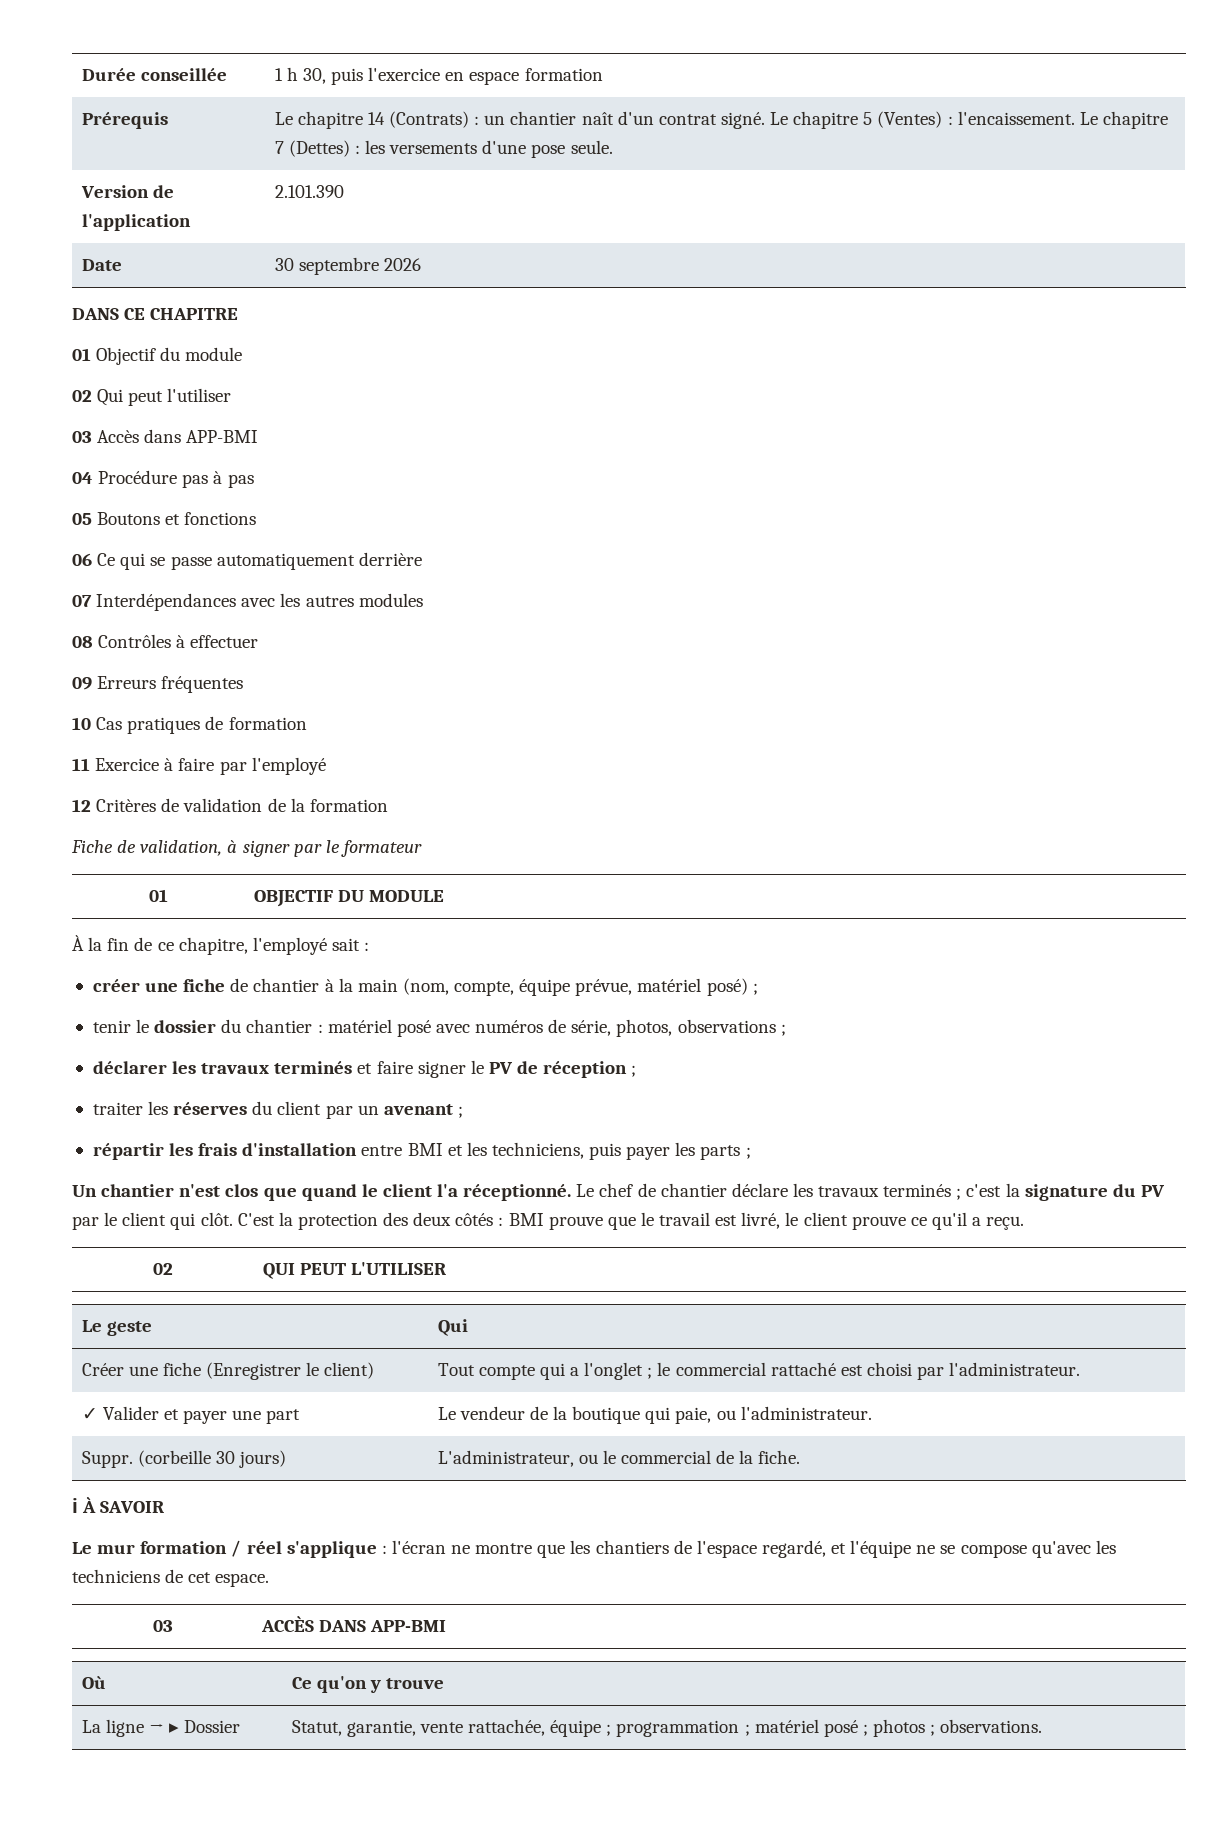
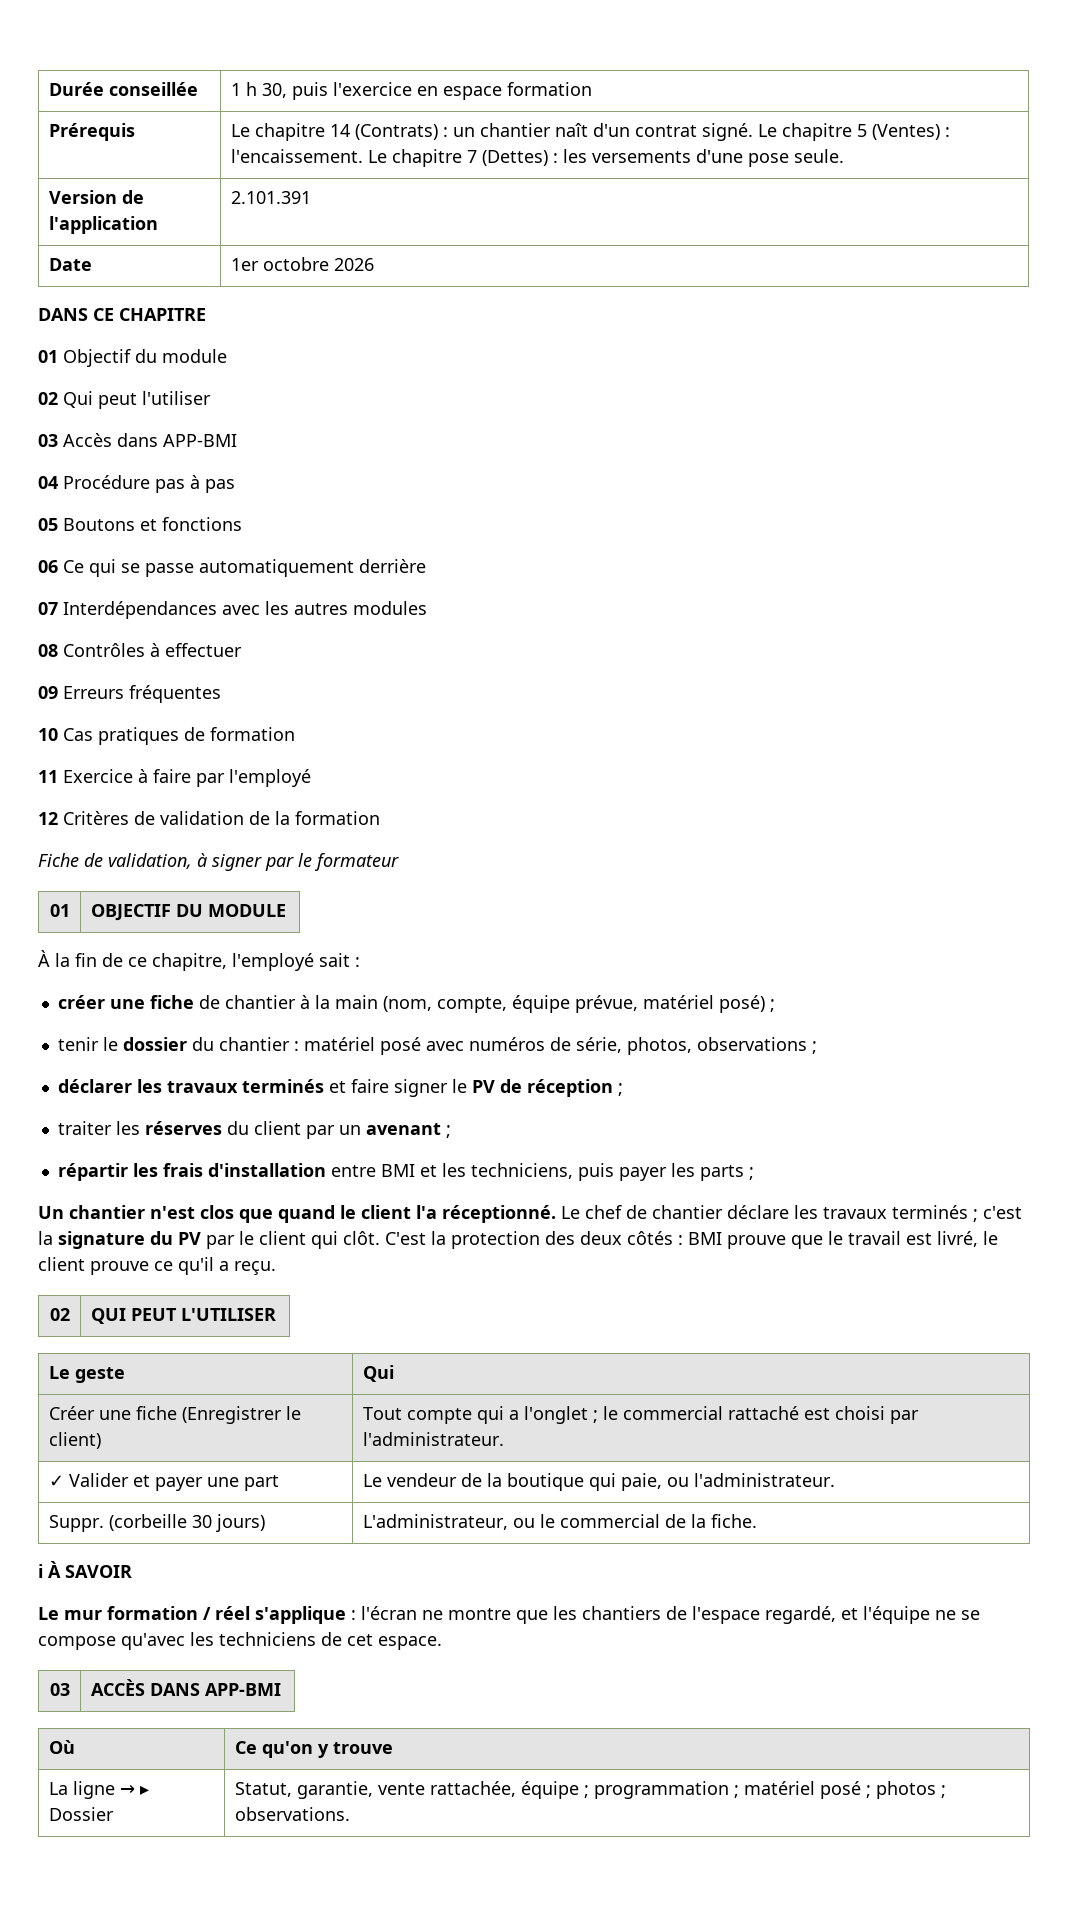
- Version de l'application | 2.101.390
+ Version de l'application | 2.101.391
- Date | 30 septembre 2026
+ Date | 1er octobre 2026

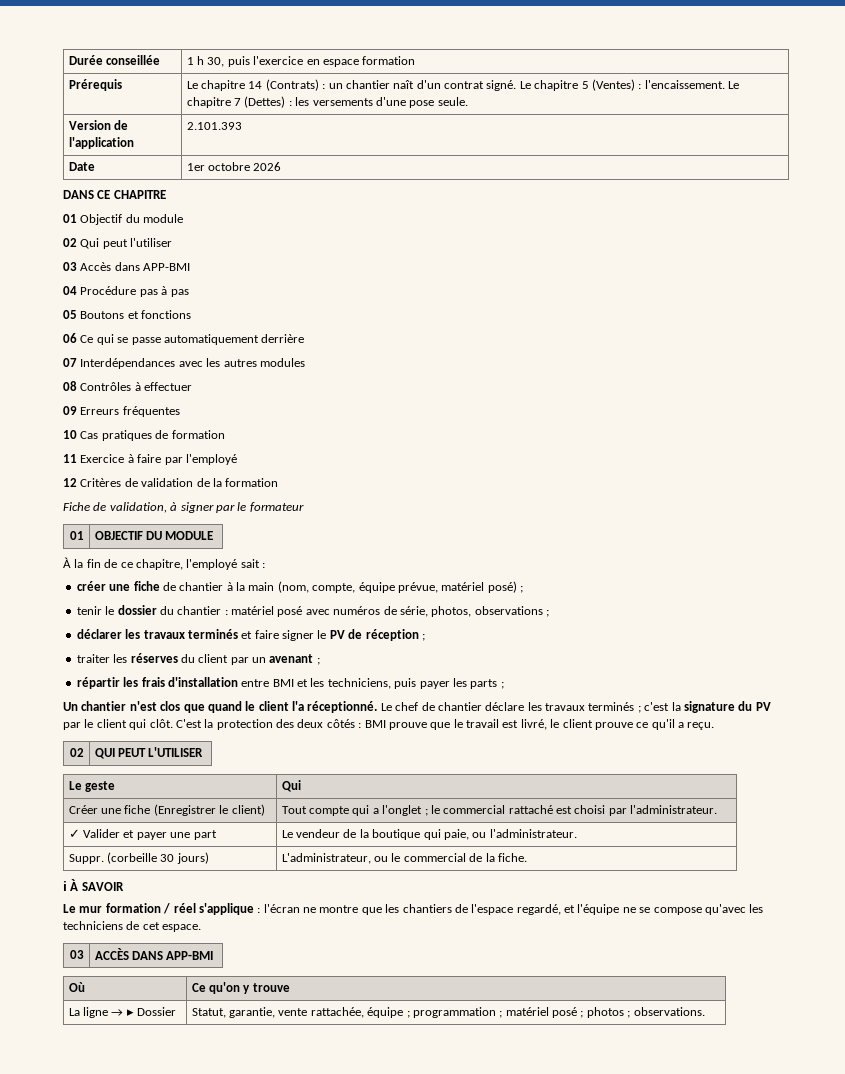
- Version de l'application | 2.101.391
+ Version de l'application | 2.101.393

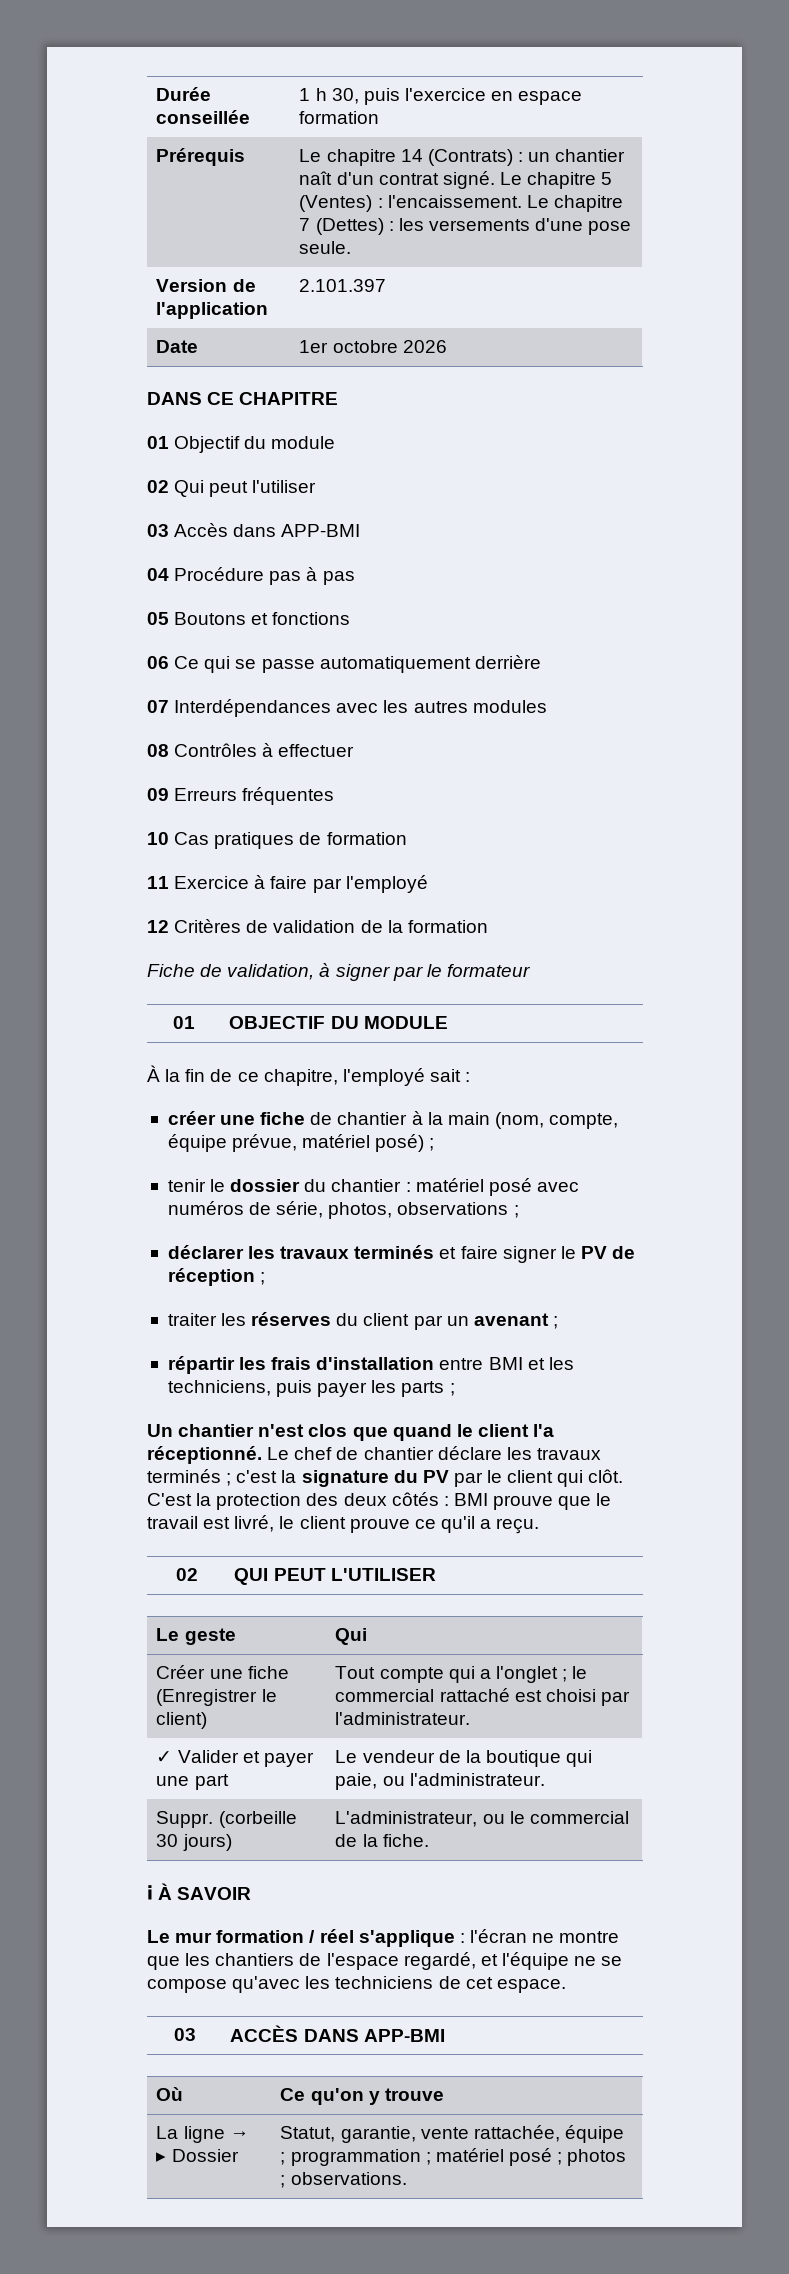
- Version de l'application | 2.101.393
+ Version de l'application | 2.101.397

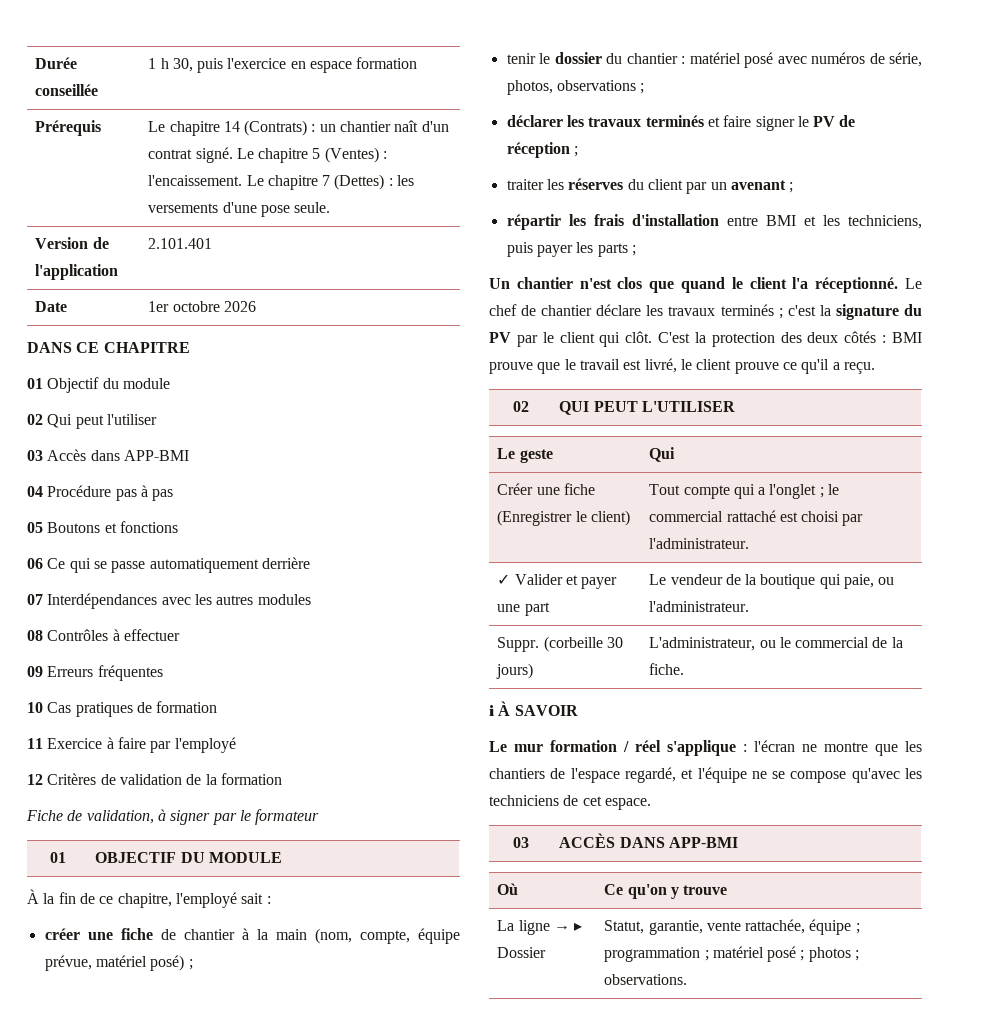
- Version de l'application | 2.101.397
+ Version de l'application | 2.101.401

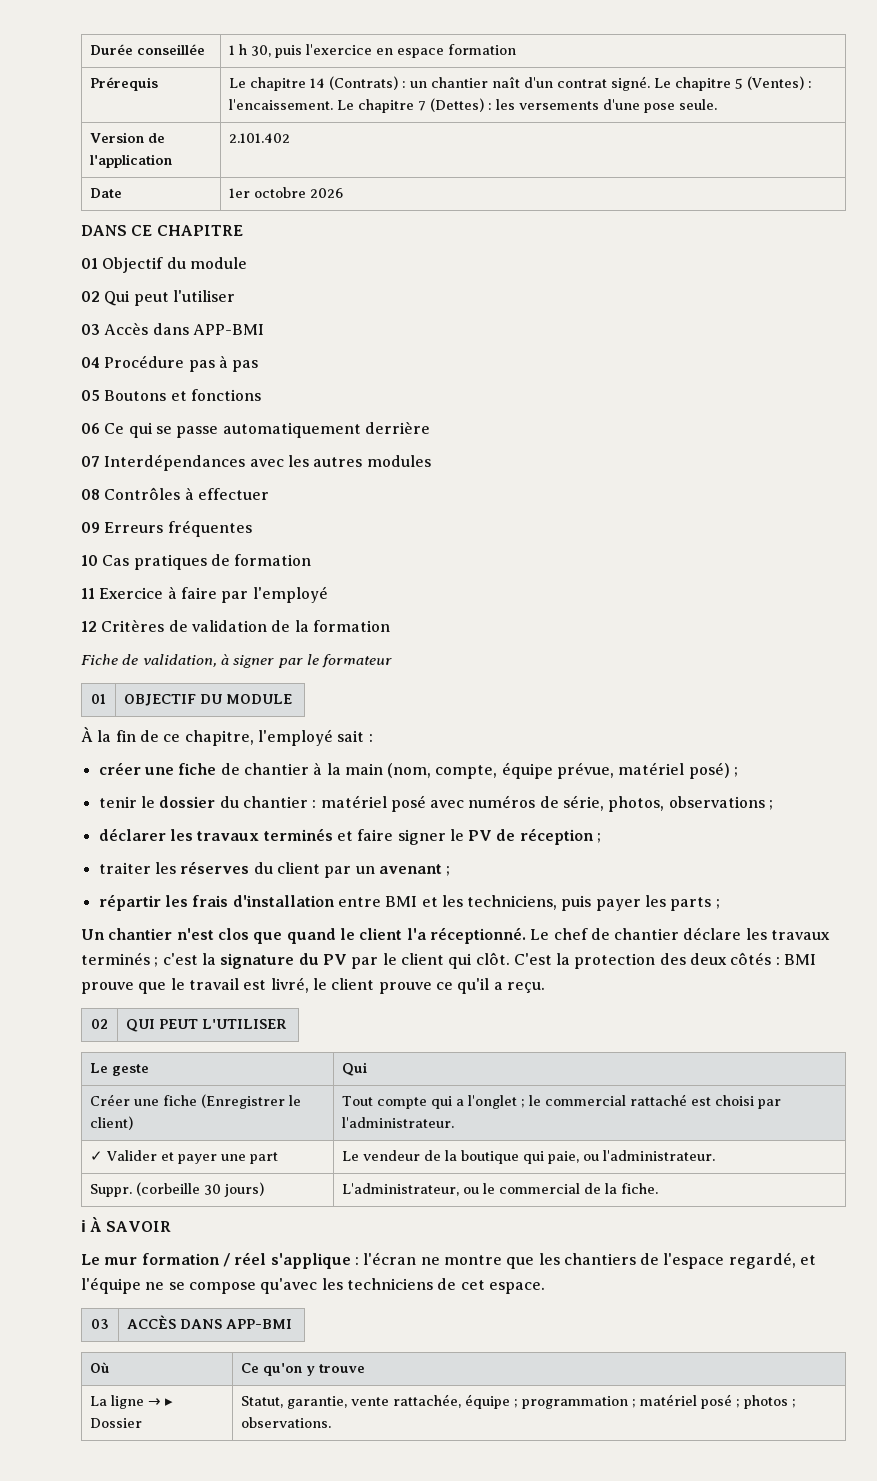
- Version de l'application | 2.101.401
+ Version de l'application | 2.101.402

